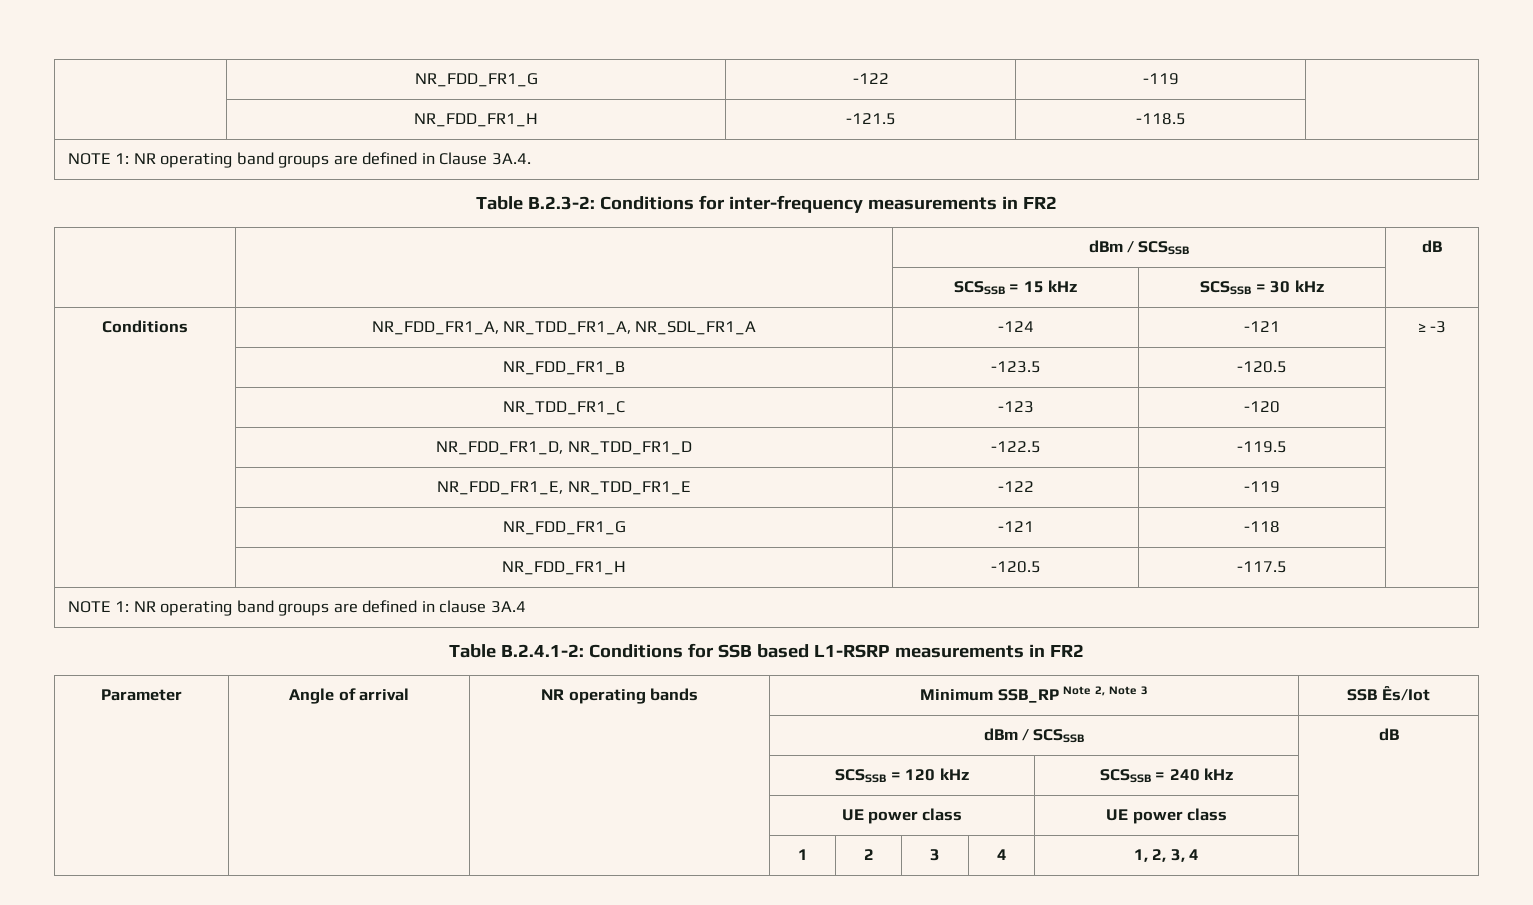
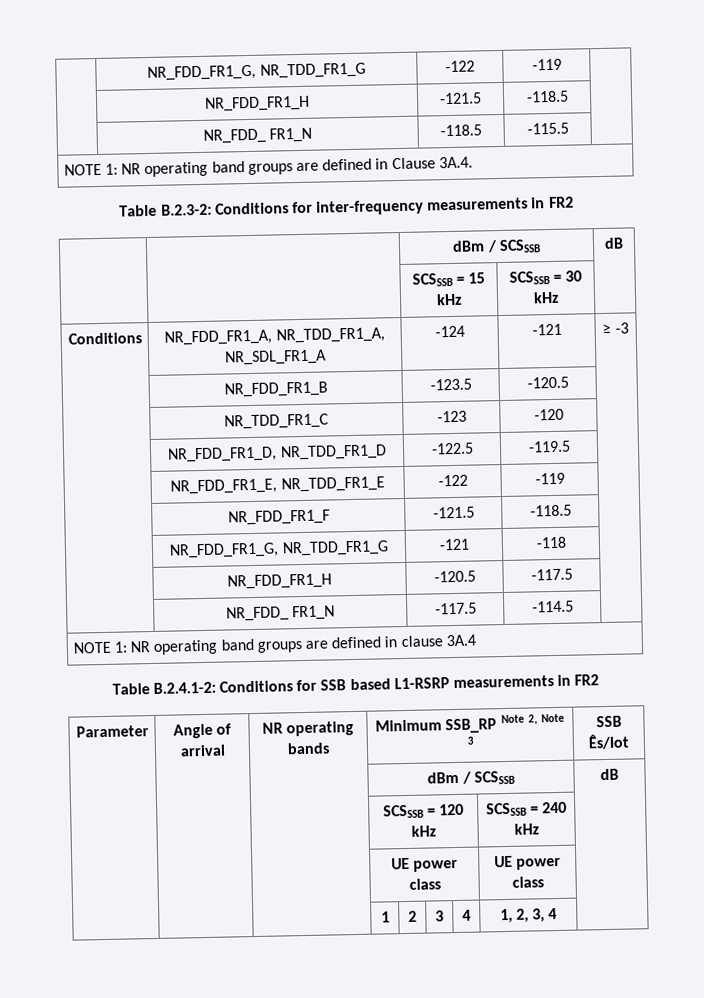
- | NR_FDD_FR1_G | -122 | -119 |
+ | NR_FDD_FR1_G, NR_TDD_FR1_G | -122 | -119 |
+ | NR_FDD_ FR1_N | -118.5 | -115.5 |
- | NR_FDD_FR1_G | -121 | -118 |
+ | NR_FDD_FR1_F | -121.5 | -118.5 |
+ | NR_FDD_FR1_G, NR_TDD_FR1_G | -121 | -118 |
+ | NR_FDD_ FR1_N | -117.5 | -114.5 |

